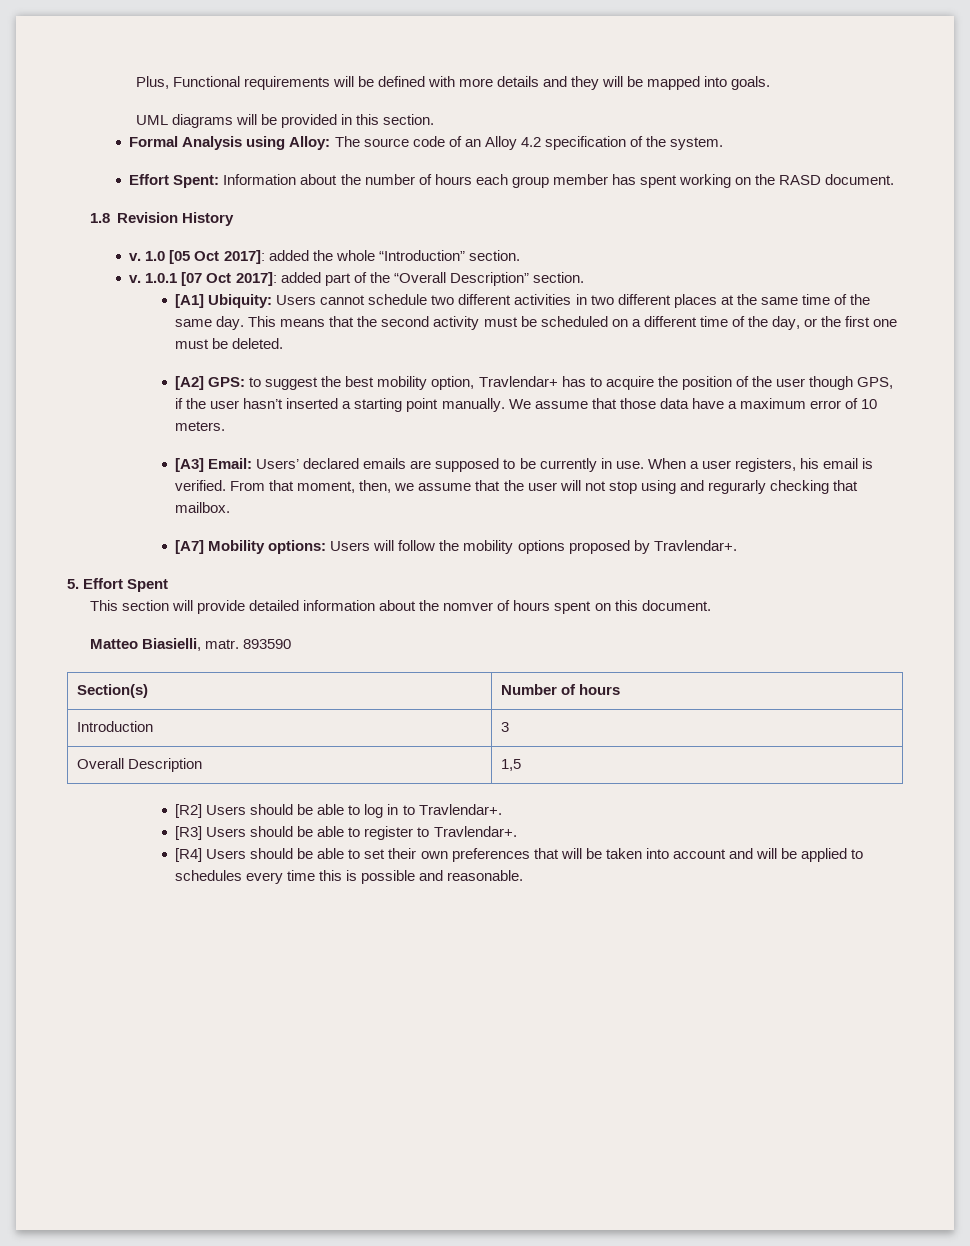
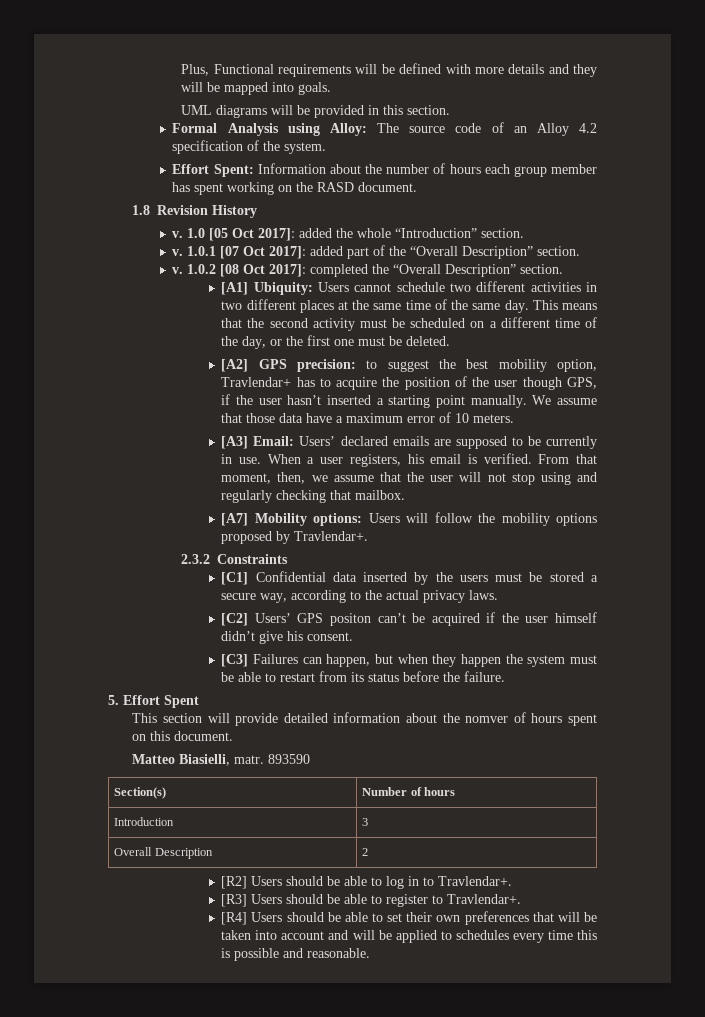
+ v. 1.0.2 [08 Oct 2017]: completed the “Overall Description” section.
- [A2] GPS: to suggest the best mobility option, Travlendar+ has to acquire the position of the user though GPS, if the user hasn’t inserted a starting point manually.
+ [A2] GPS precision: to suggest the best mobility option, Travlendar+ has to acquire the position of the user though GPS, if the user hasn’t inserted a starting point manually.
- From that moment, then, we assume that the user will not stop using and regurarly checking that mailbox.
+ From that moment, then, we assume that the user will not stop using and regularly checking that mailbox.
+ 2.3.2 Constraints
+ [C1] Confidential data inserted by the users must be stored a secure way, according to the actual privacy laws.
+ [C2] Users’ GPS positon can’t be acquired if the user himself didn’t give his consent.
+ [C3] Failures can happen, but when they happen the system must be able to restart from its status before the failure.
- Overall Description | 1,5
+ Overall Description | 2

